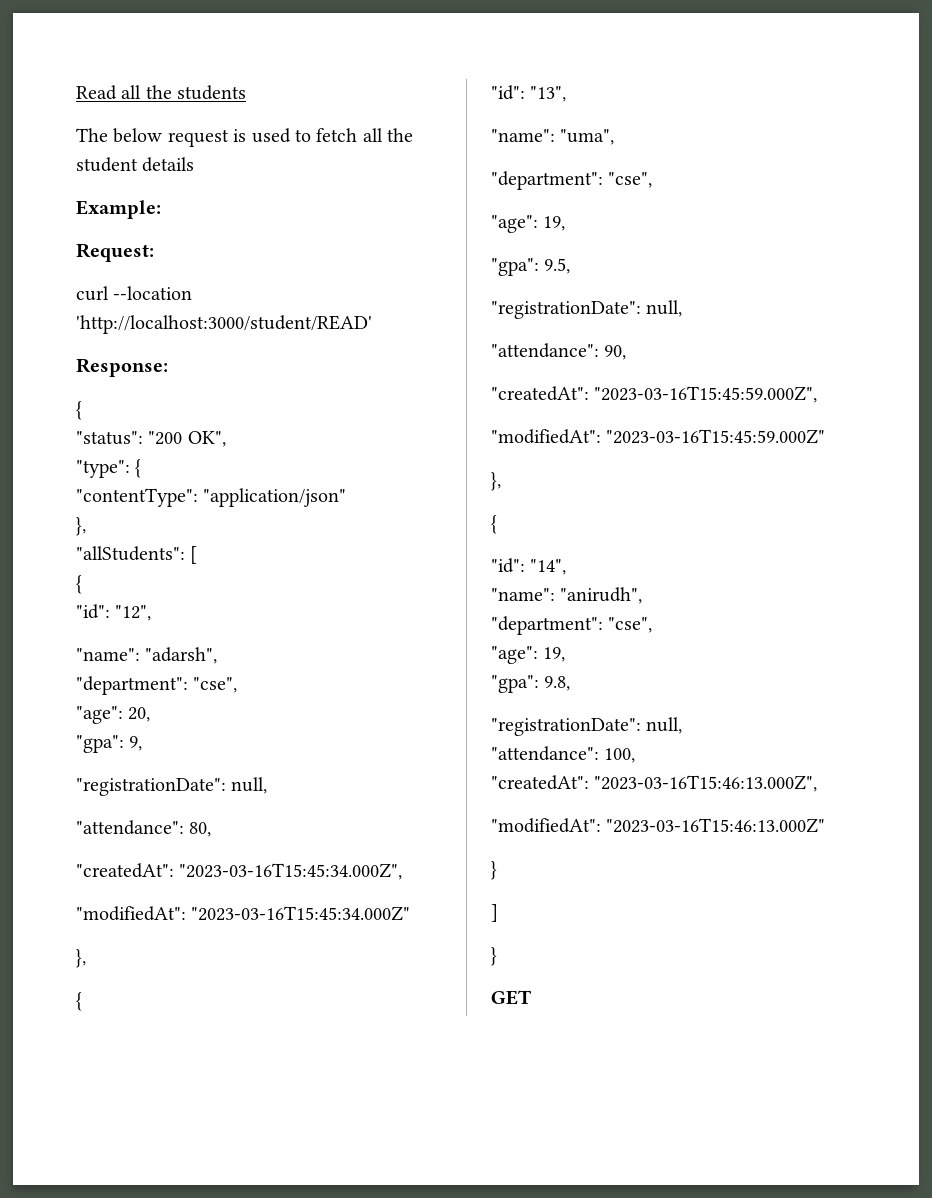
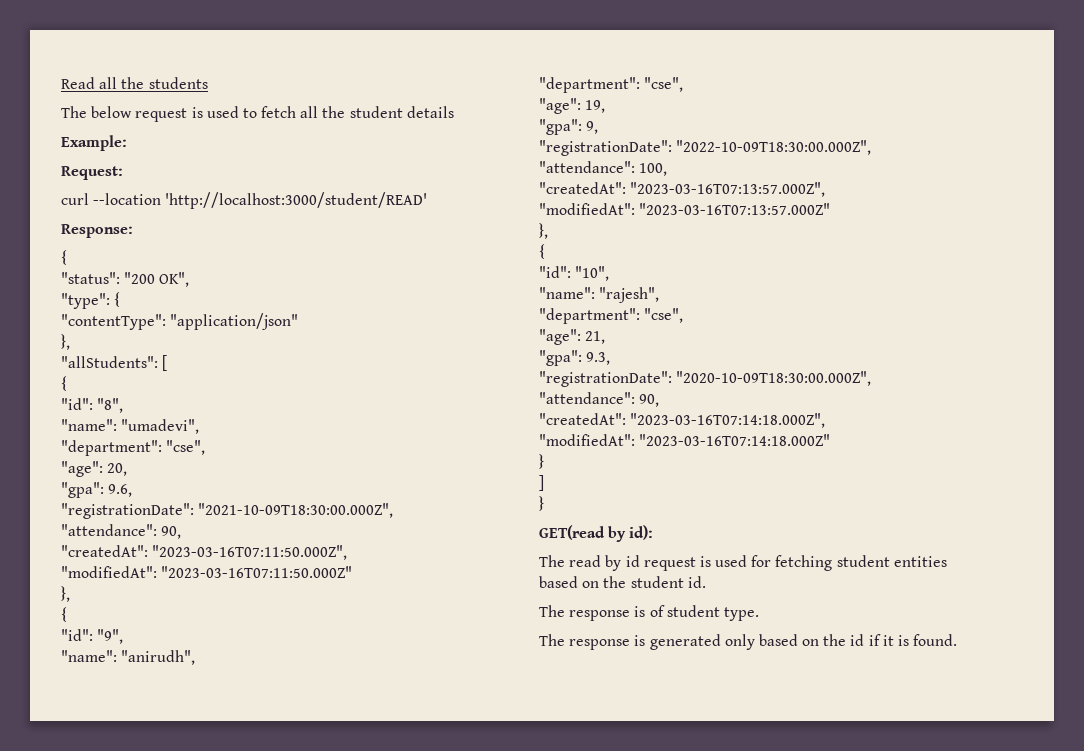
- "id": "12",
- "name": "adarsh",
+ "id": "8",
+ "name": "umadevi",
- "gpa": 9,
- "registrationDate": null,
- "attendance": 80,
- "createdAt": "2023-03-16T15:45:34.000Z",
- "modifiedAt": "2023-03-16T15:45:34.000Z"
+ "gpa": 9.6,
+ "registrationDate": "2021-10-09T18:30:00.000Z",
+ "attendance": 90,
+ "createdAt": "2023-03-16T07:11:50.000Z",
+ "modifiedAt": "2023-03-16T07:11:50.000Z"
  },
  {
- "id": "13",
- "name": "uma",
- "department": "cse",
- "age": 19,
- "gpa": 9.5,
- "registrationDate": null,
- "attendance": 90,
- "createdAt": "2023-03-16T15:45:59.000Z",
- "modifiedAt": "2023-03-16T15:45:59.000Z"
- },
- {
- "id": "14",
+ "id": "9",
- "gpa": 9.8,
- "registrationDate": null,
+ "gpa": 9,
+ "registrationDate": "2022-10-09T18:30:00.000Z",
- "createdAt": "2023-03-16T15:46:13.000Z",
- "modifiedAt": "2023-03-16T15:46:13.000Z"
+ "createdAt": "2023-03-16T07:13:57.000Z",
+ "modifiedAt": "2023-03-16T07:13:57.000Z"
+ },
+ {
+ "id": "10",
+ "name": "rajesh",
+ "department": "cse",
+ "age": 21,
+ "gpa": 9.3,
+ "registrationDate": "2020-10-09T18:30:00.000Z",
+ "attendance": 90,
+ "createdAt": "2023-03-16T07:14:18.000Z",
+ "modifiedAt": "2023-03-16T07:14:18.000Z"
  }
  ]
  }
- GET
+ GET(read by id):
+ The read by id request is used for fetching student entities based on the student id.
+ The response is of student type.
+ The response is generated only based on the id if it is found.

